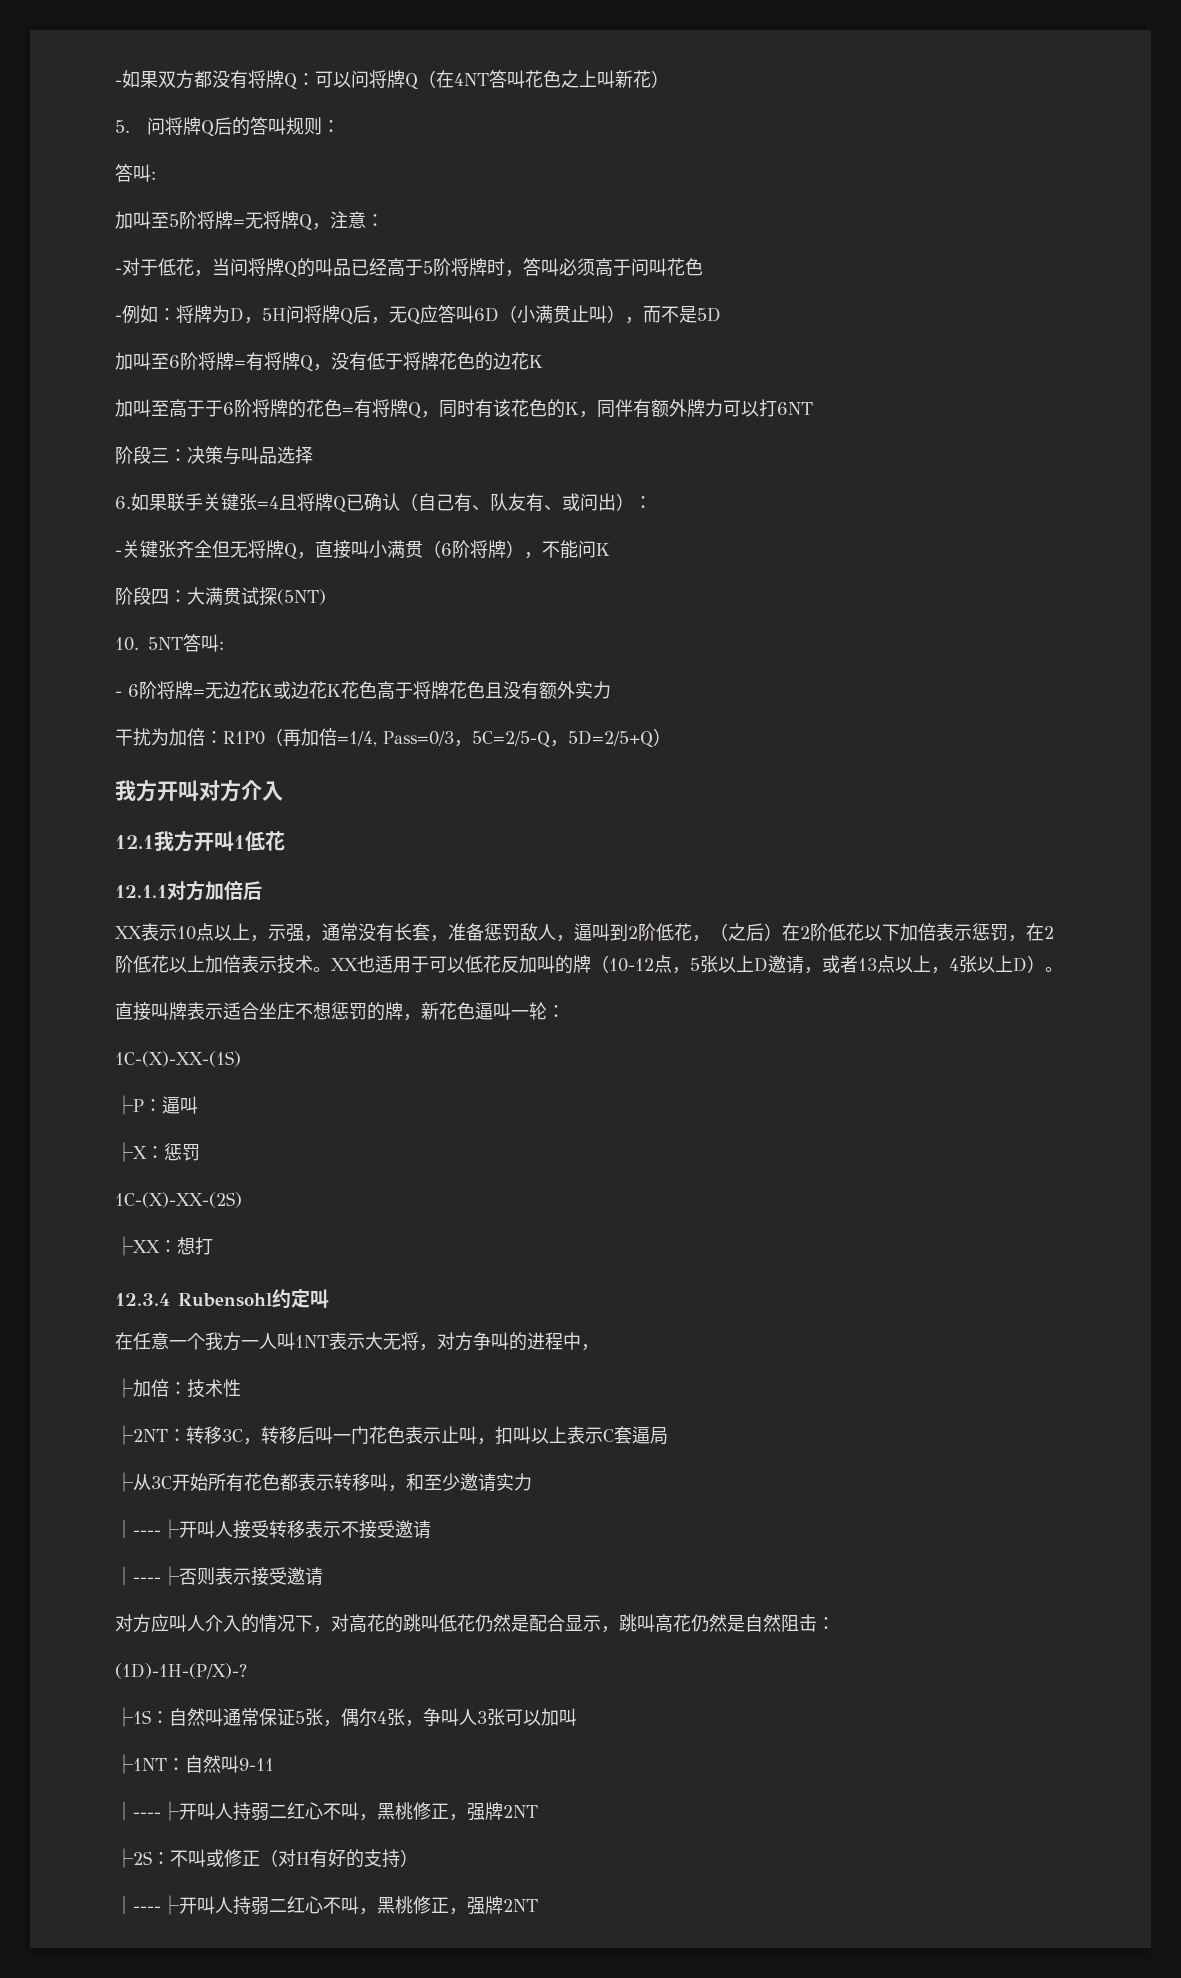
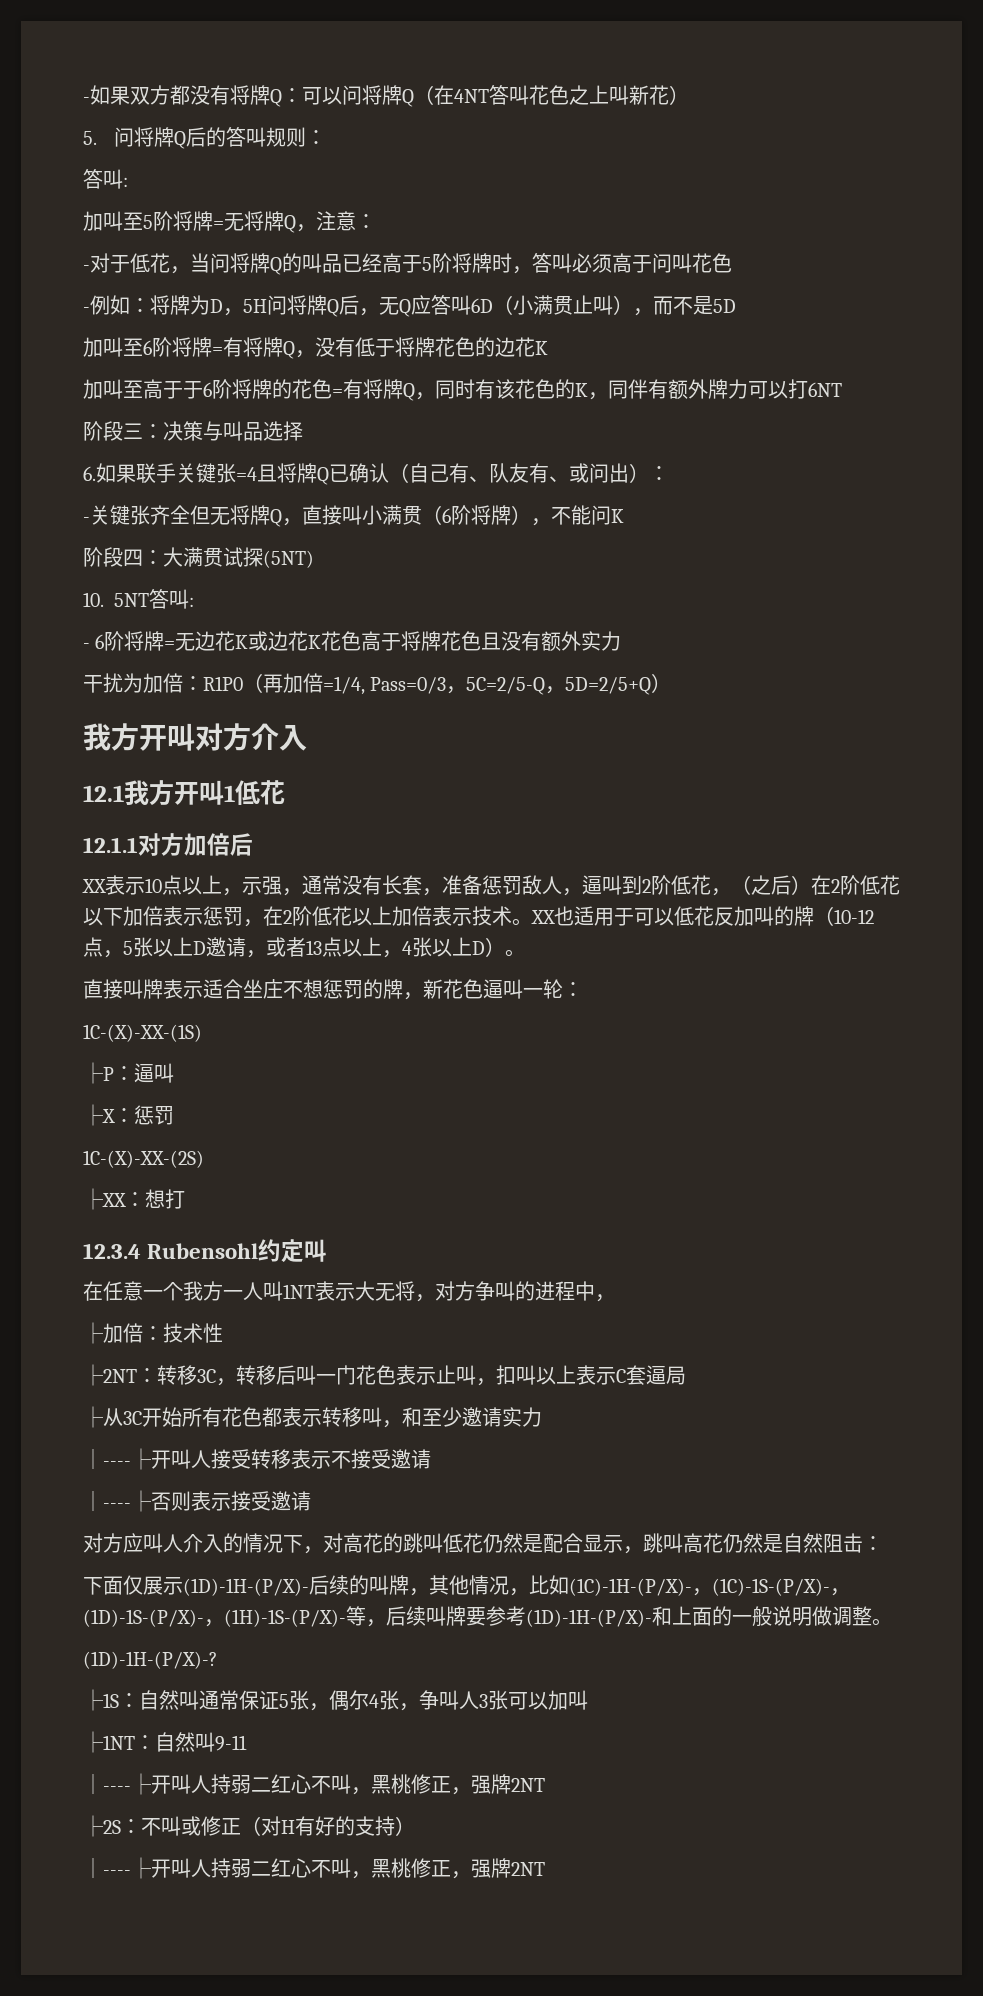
+ 下面仅展示(1D)-1H-(P/X)-后续的叫牌，其他情况，比如(1C)-1H-(P/X)-，(1C)-1S-(P/X)-，(1D)-1S-(P/X)-，(1H)-1S-(P/X)-等，后续叫牌要参考(1D)-1H-(P/X)-和上面的一般说明做调整。

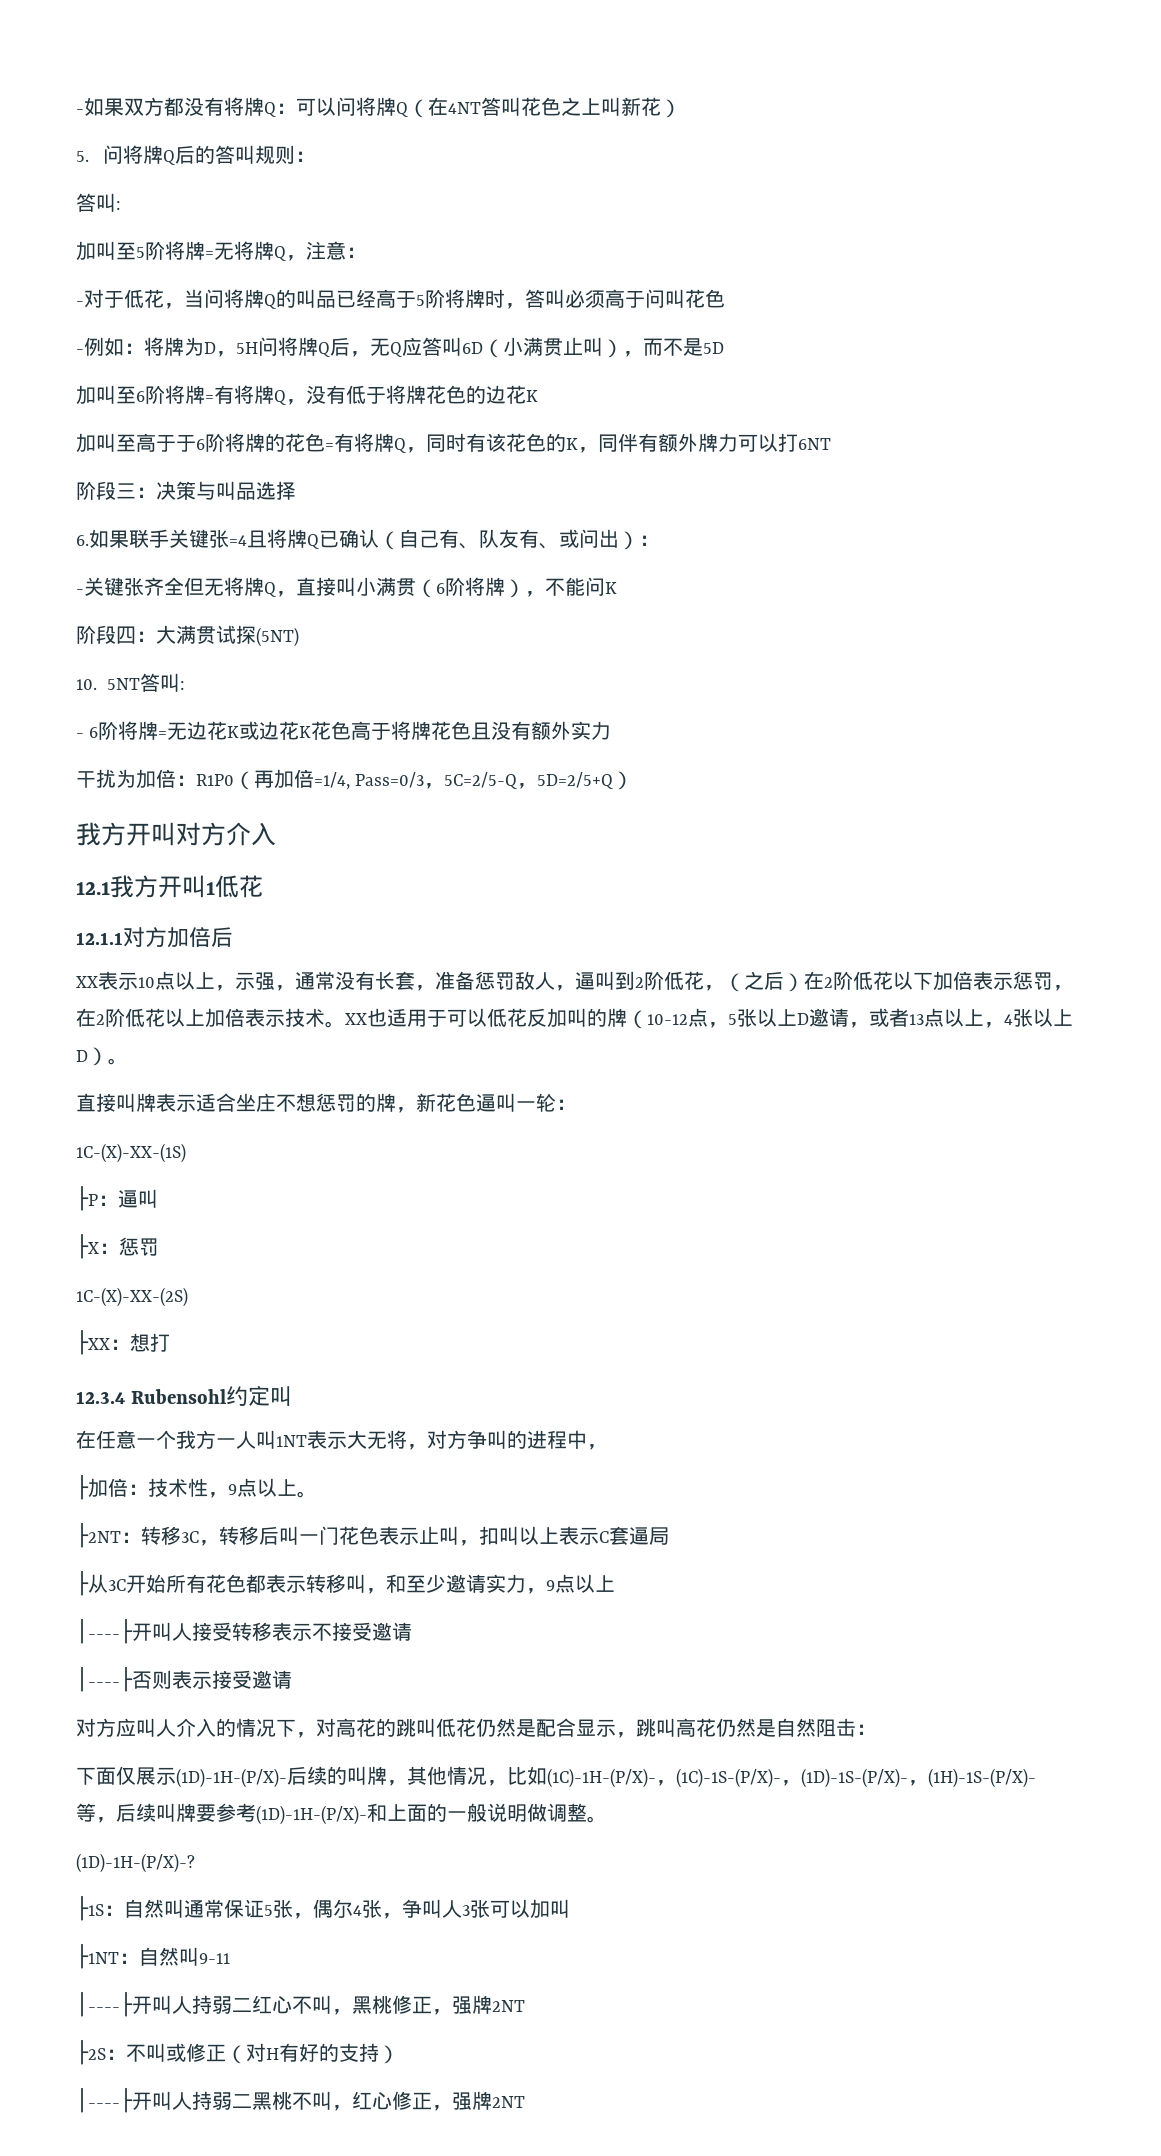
- ├加倍：技术性
+ ├加倍：技术性，9点以上。
- ├从3C开始所有花色都表示转移叫，和至少邀请实力
+ ├从3C开始所有花色都表示转移叫，和至少邀请实力，9点以上
  ├2S：不叫或修正（对H有好的支持）
- │----├开叫人持弱二红心不叫，黑桃修正，强牌2NT
+ │----├开叫人持弱二黑桃不叫，红心修正，强牌2NT

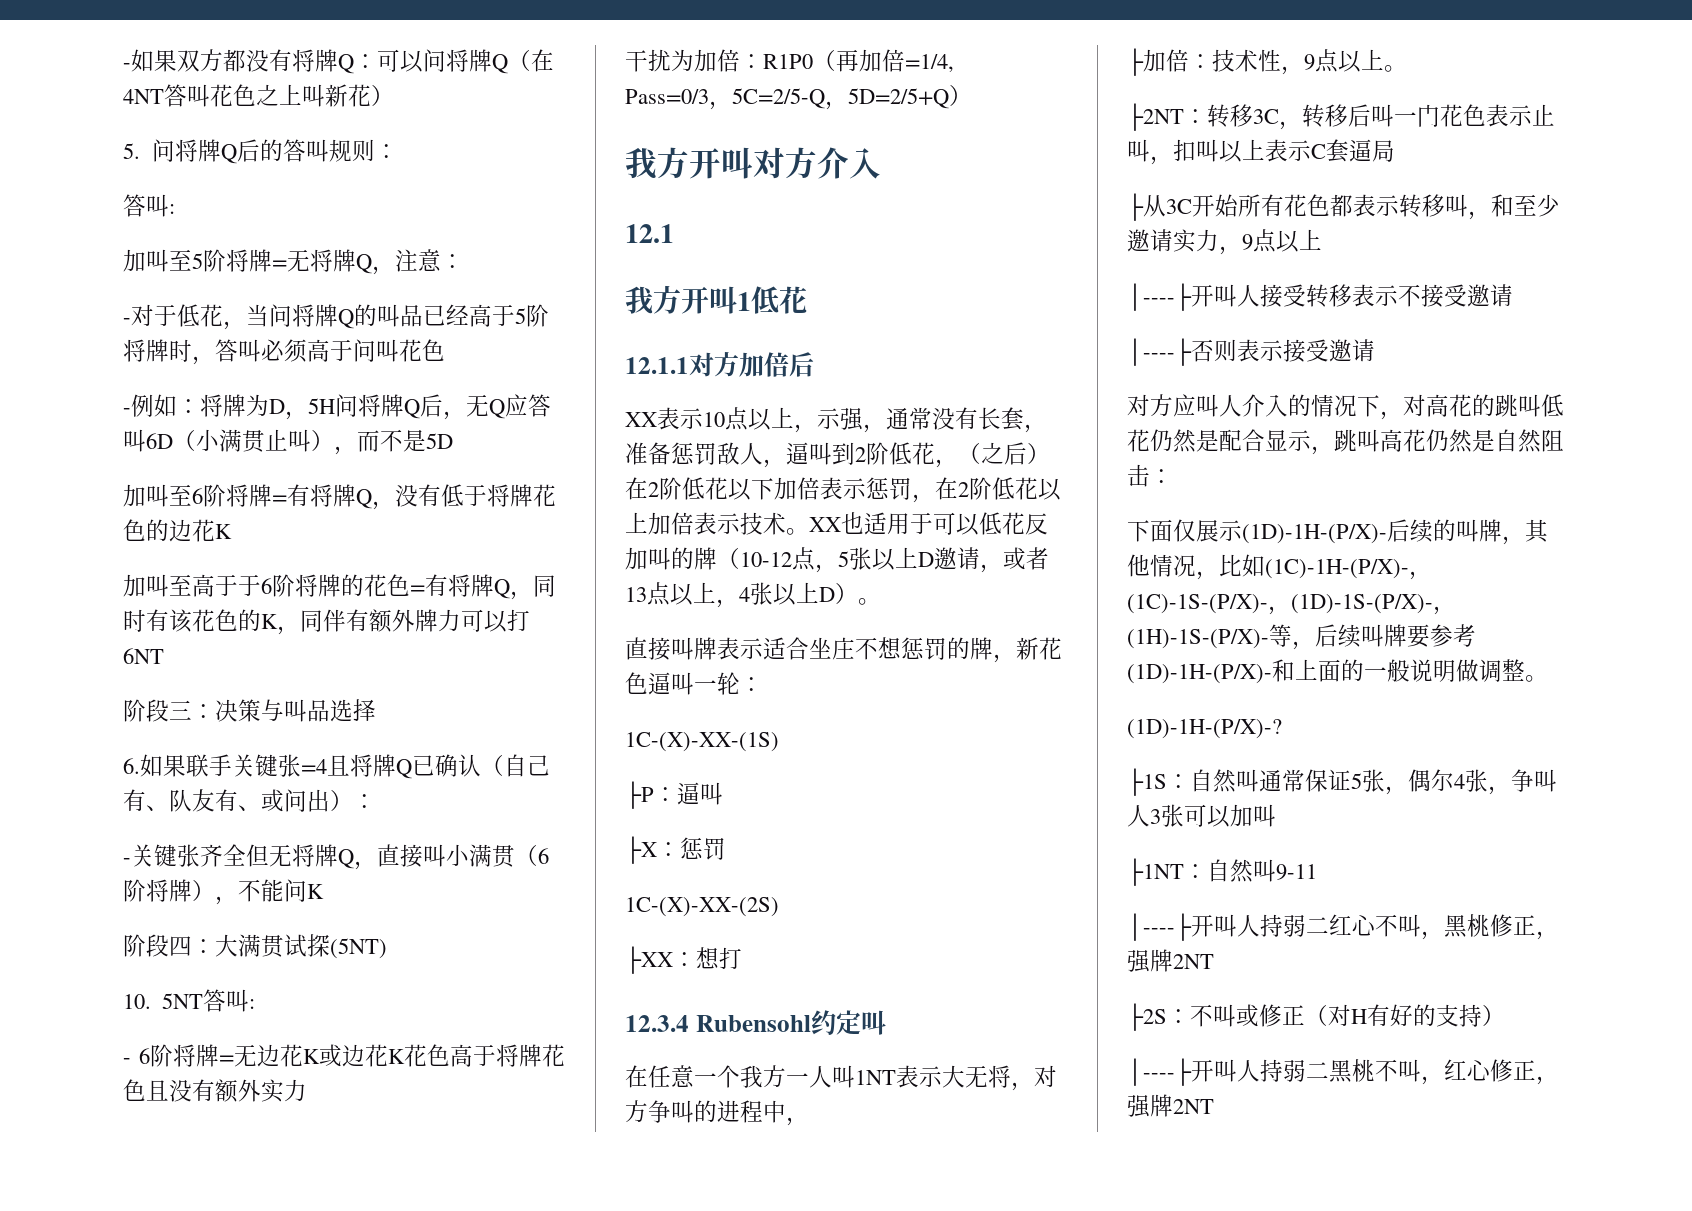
- 12.1我方开叫1低花
+ 12.1
+ 我方开叫1低花

